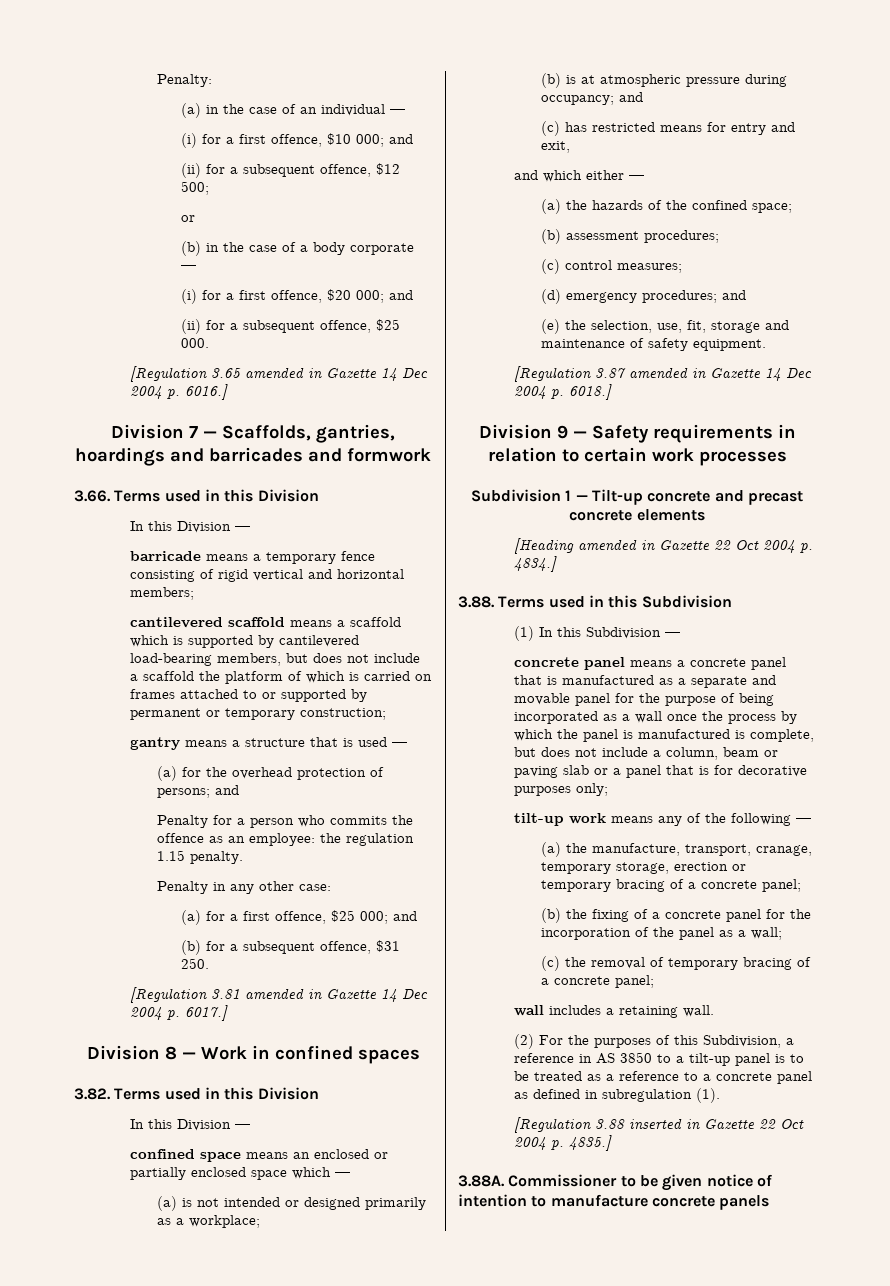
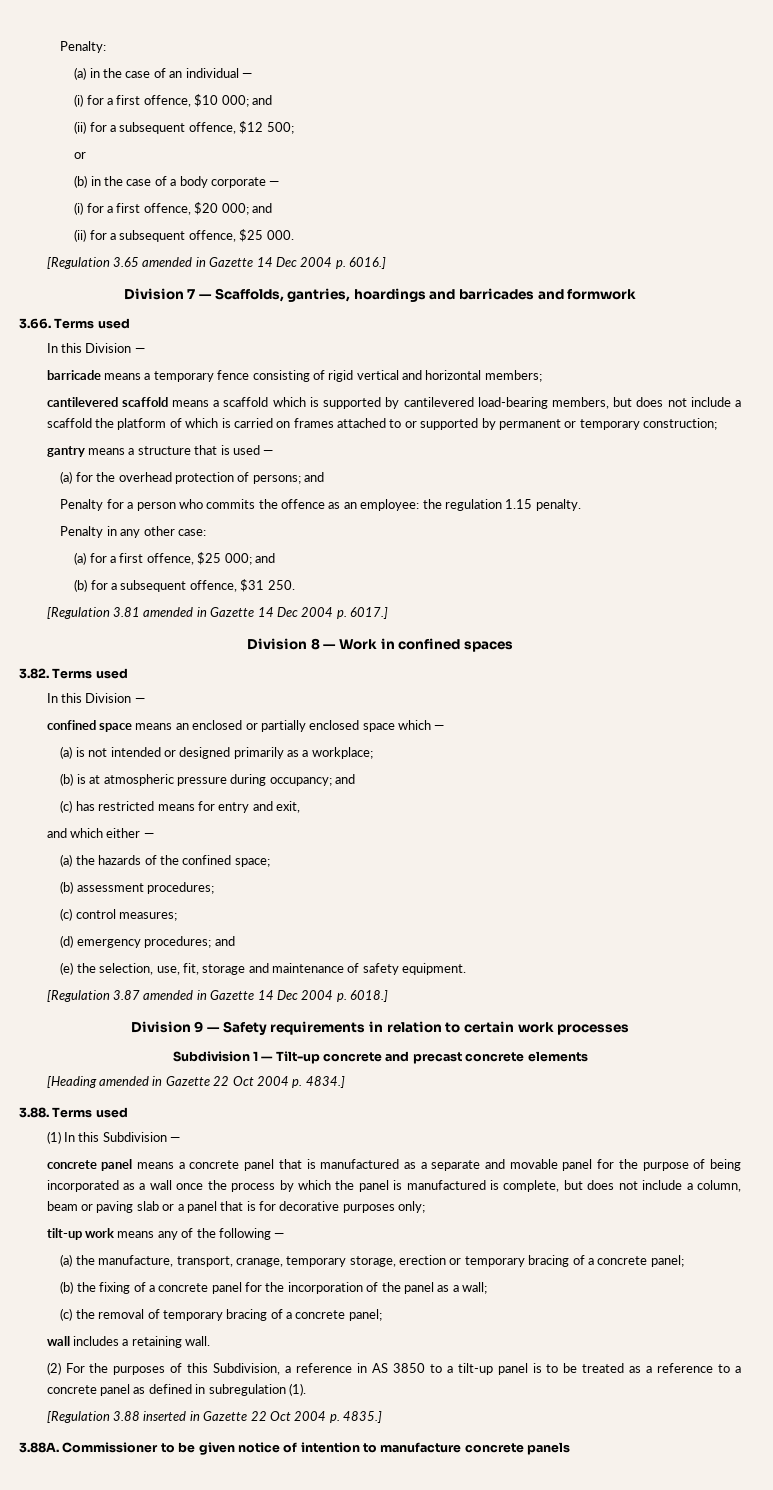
- 3.66. Terms used in this Division
+ 3.66. Terms used
- 3.82. Terms used in this Division
+ 3.82. Terms used
- 3.88. Terms used in this Subdivision
+ 3.88. Terms used

